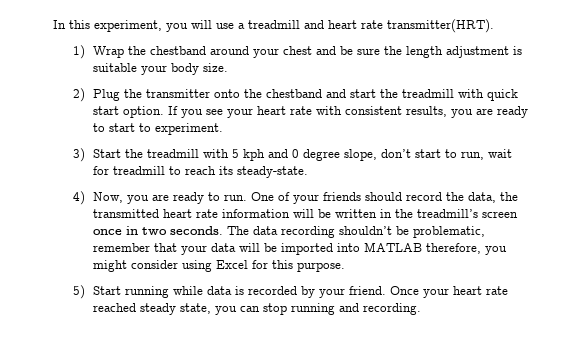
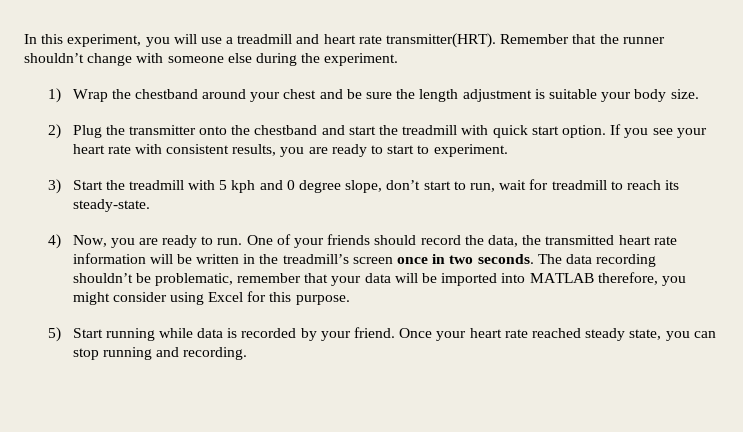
+ Remember that the runner shouldn’t change with someone else during the experiment.

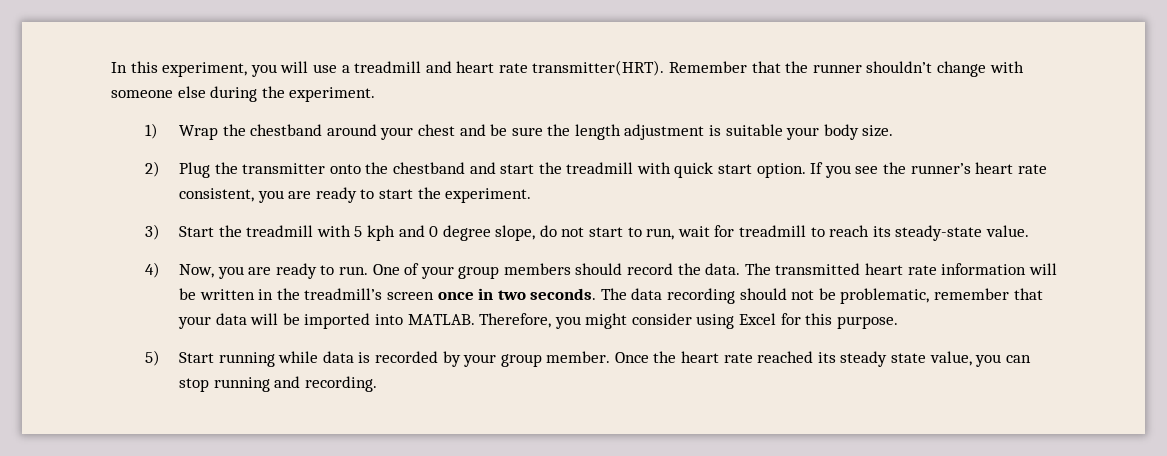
- If you see your heart rate with consistent results, you are ready to start to experiment.
+ If you see the runner’s heart rate consistent, you are ready to start the experiment.
- 3) Start the treadmill with 5 kph and 0 degree slope, don’t start to run, wait for treadmill to reach its steady-state.
+ 3) Start the treadmill with 5 kph and 0 degree slope, do not start to run, wait for treadmill to reach its steady-state value.
- One of your friends should record the data, the transmitted heart rate information will be written in the treadmill’s screen once in two seconds.
+ One of your group members should record the data. The transmitted heart rate information will be written in the treadmill’s screen once in two seconds.
- The data recording shouldn’t be problematic, remember that your data will be imported into MATLAB therefore, you might consider using Excel for this purpose.
+ The data recording should not be problematic, remember that your data will be imported into MATLAB. Therefore, you might consider using Excel for this purpose.
- 5) Start running while data is recorded by your friend. Once your heart rate reached steady state, you can stop running and recording.
+ 5) Start running while data is recorded by your group member. Once the heart rate reached its steady state value, you can stop running and recording.

